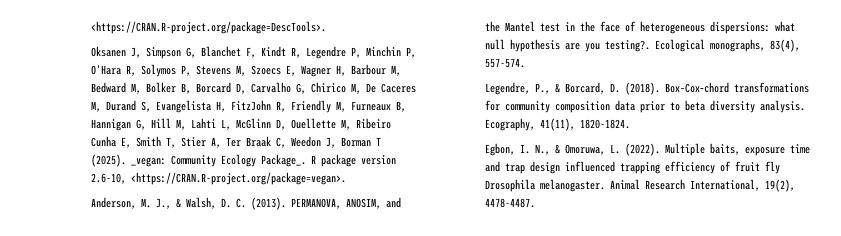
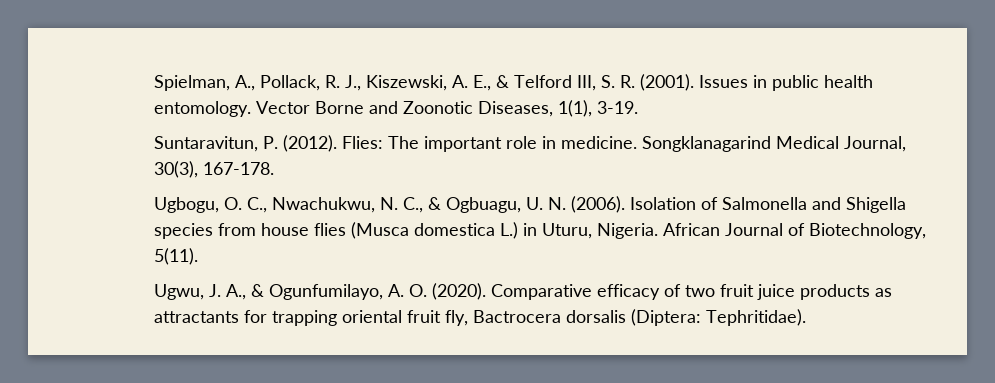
- <https://CRAN.R-project.org/package=DescTools>.
- Oksanen J, Simpson G, Blanchet F, Kindt R, Legendre P, Minchin P, O'Hara R, Solymos P, Stevens M, Szoecs E, Wagner H, Barbour M, Bedward M, Bolker B, Borcard D, Carvalho G, Chirico M, De Caceres M, Durand S, Evangelista H, FitzJohn R, Friendly M, Furneaux B, Hannigan G, Hill M, Lahti L, McGlinn D, Ouellette M, Ribeiro Cunha E, Smith T, Stier A, Ter Braak C, Weedon J, Borman T (2025). _vegan: Community Ecology Package_. R package version 2.6-10, <https://CRAN.R-project.org/package=vegan>.
- Anderson, M. J., & Walsh, D. C. (2013). PERMANOVA, ANOSIM, and the Mantel test in the face of heterogeneous dispersions: what null hypothesis are you testing?. Ecological monographs, 83(4), 557-574.
- Legendre, P., & Borcard, D. (2018). Box–Cox‐chord transformations for community composition data prior to beta diversity analysis. Ecography, 41(11), 1820-1824.
- Egbon, I. N., & Omoruwa, L. (2022). Multiple baits, exposure time and trap design influenced trapping efficiency of fruit fly Drosophila melanogaster. Animal Research International, 19(2), 4478-4487.
+ Spielman, A., Pollack, R. J., Kiszewski, A. E., & Telford III, S. R. (2001). Issues in public health entomology. Vector Borne and Zoonotic Diseases, 1(1), 3-19.
+ Suntaravitun, P. (2012). Flies: The important role in medicine. Songklanagarind Medical Journal, 30(3), 167-178.
+ Ugbogu, O. C., Nwachukwu, N. C., & Ogbuagu, U. N. (2006). Isolation of Salmonella and Shigella species from house flies (Musca domestica L.) in Uturu, Nigeria. African Journal of Biotechnology, 5(11).
+ Ugwu, J. A., & Ogunfumilayo, A. O. (2020). Comparative efficacy of two fruit juice products as attractants for trapping oriental fruit fly, Bactrocera dorsalis (Diptera: Tephritidae).

